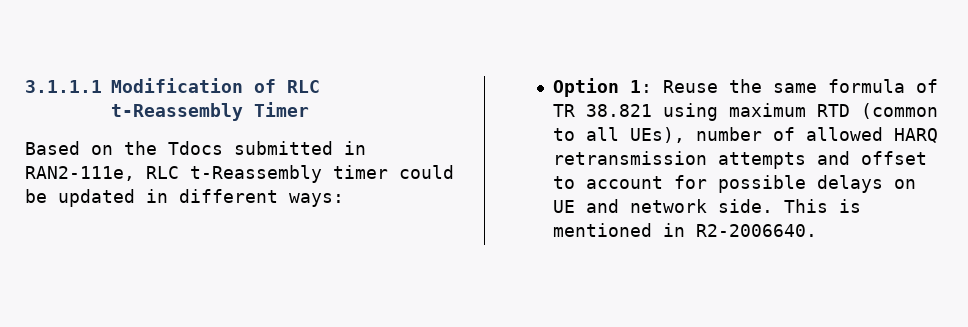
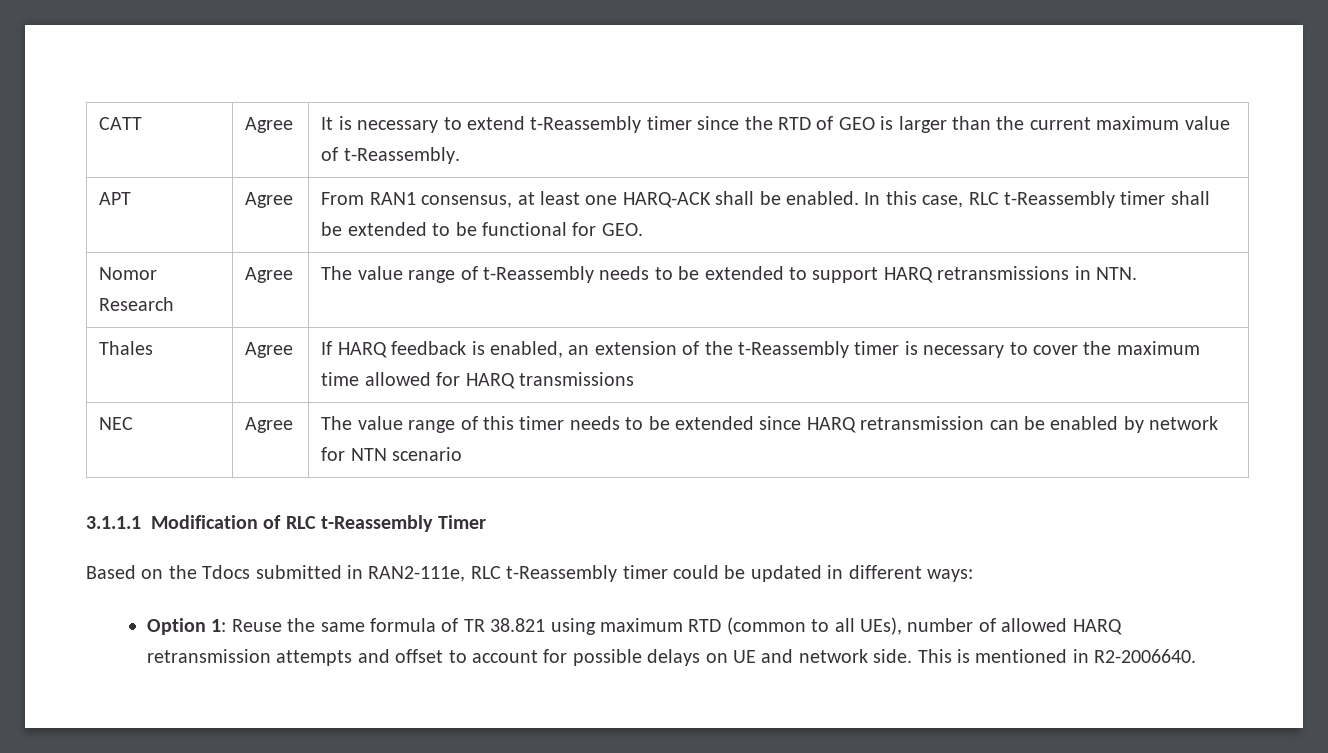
+ CATT | Agree | It is necessary to extend t-Reassembly timer since the RTD of GEO is larger than the current maximum value of t-Reassembly.
+ APT | Agree | From RAN1 consensus, at least one HARQ-ACK shall be enabled. In this case, RLC t-Reassembly timer shall be extended to be functional for GEO.
+ Nomor Research | Agree | The value range of t-Reassembly needs to be extended to support HARQ retransmissions in NTN.
+ Thales | Agree | If HARQ feedback is enabled, an extension of the t-Reassembly timer is necessary to cover the maximum time allowed for HARQ transmissions
+ NEC | Agree | The value range of this timer needs to be extended since HARQ retransmission can be enabled by network for NTN scenario

